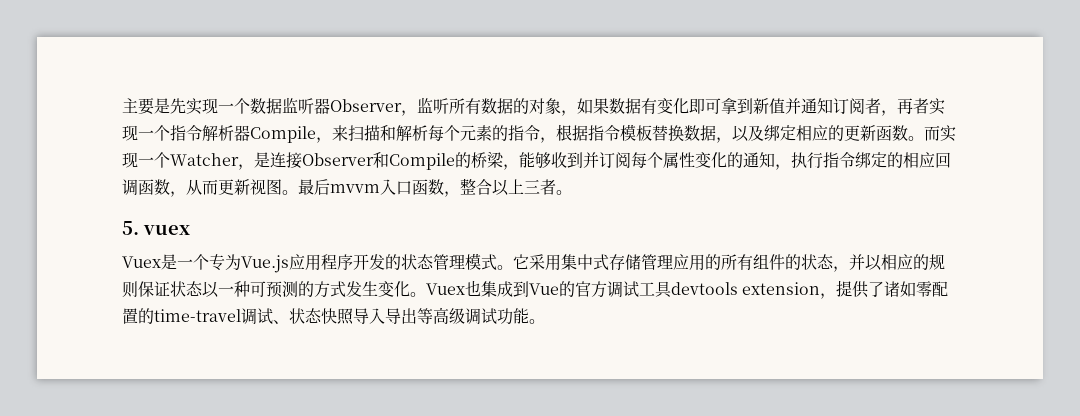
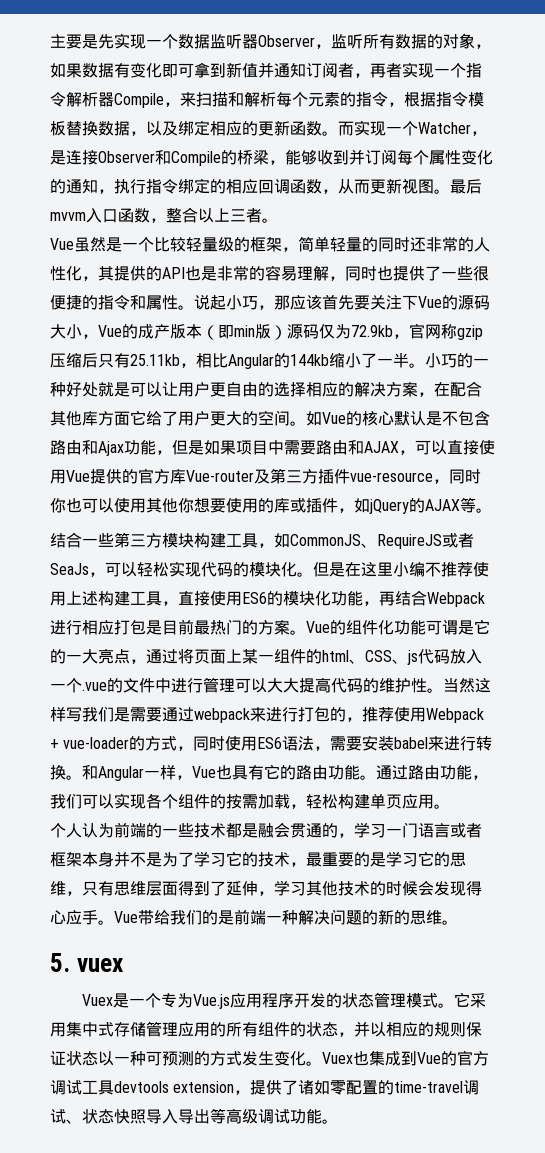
+ Vue虽然是一个比较轻量级的框架，简单轻量的同时还非常的人性化，其提供的API也是非常的容易理解，同时也提供了一些很便捷的指令和属性。说起小巧，那应该首先要关注下Vue的源码大小，Vue的成产版本（即min版）源码仅为72.9kb，官网称gzip压缩后只有25.11kb，相比Angular的144kb缩小了一半。小巧的一种好处就是可以让用户更自由的选择相应的解决方案，在配合其他库方面它给了用户更大的空间。如Vue的核心默认是不包含路由和Ajax功能，但是如果项目中需要路由和AJAX，可以直接使用Vue提供的官方库Vue-router及第三方插件vue-resource，同时你也可以使用其他你想要使用的库或插件，如jQuery的AJAX等。
+ 结合一些第三方模块构建工具，如CommonJS、RequireJS或者SeaJs，可以轻松实现代码的模块化。但是在这里小编不推荐使用上述构建工具，直接使用ES6的模块化功能，再结合Webpack进行相应打包是目前最热门的方案。Vue的组件化功能可谓是它的一大亮点，通过将页面上某一组件的html、CSS、js代码放入一个.vue的文件中进行管理可以大大提高代码的维护性。当然这样写我们是需要通过webpack来进行打包的，推荐使用Webpack + vue-loader的方式，同时使用ES6语法，需要安装babel来进行转换。和Angular一样，Vue也具有它的路由功能。通过路由功能，我们可以实现各个组件的按需加载，轻松构建单页应用。
+ 个人认为前端的一些技术都是融会贯通的，学习一门语言或者框架本身并不是为了学习它的技术，最重要的是学习它的思维，只有思维层面得到了延伸，学习其他技术的时候会发现得心应手。Vue带给我们的是前端一种解决问题的新的思维。

